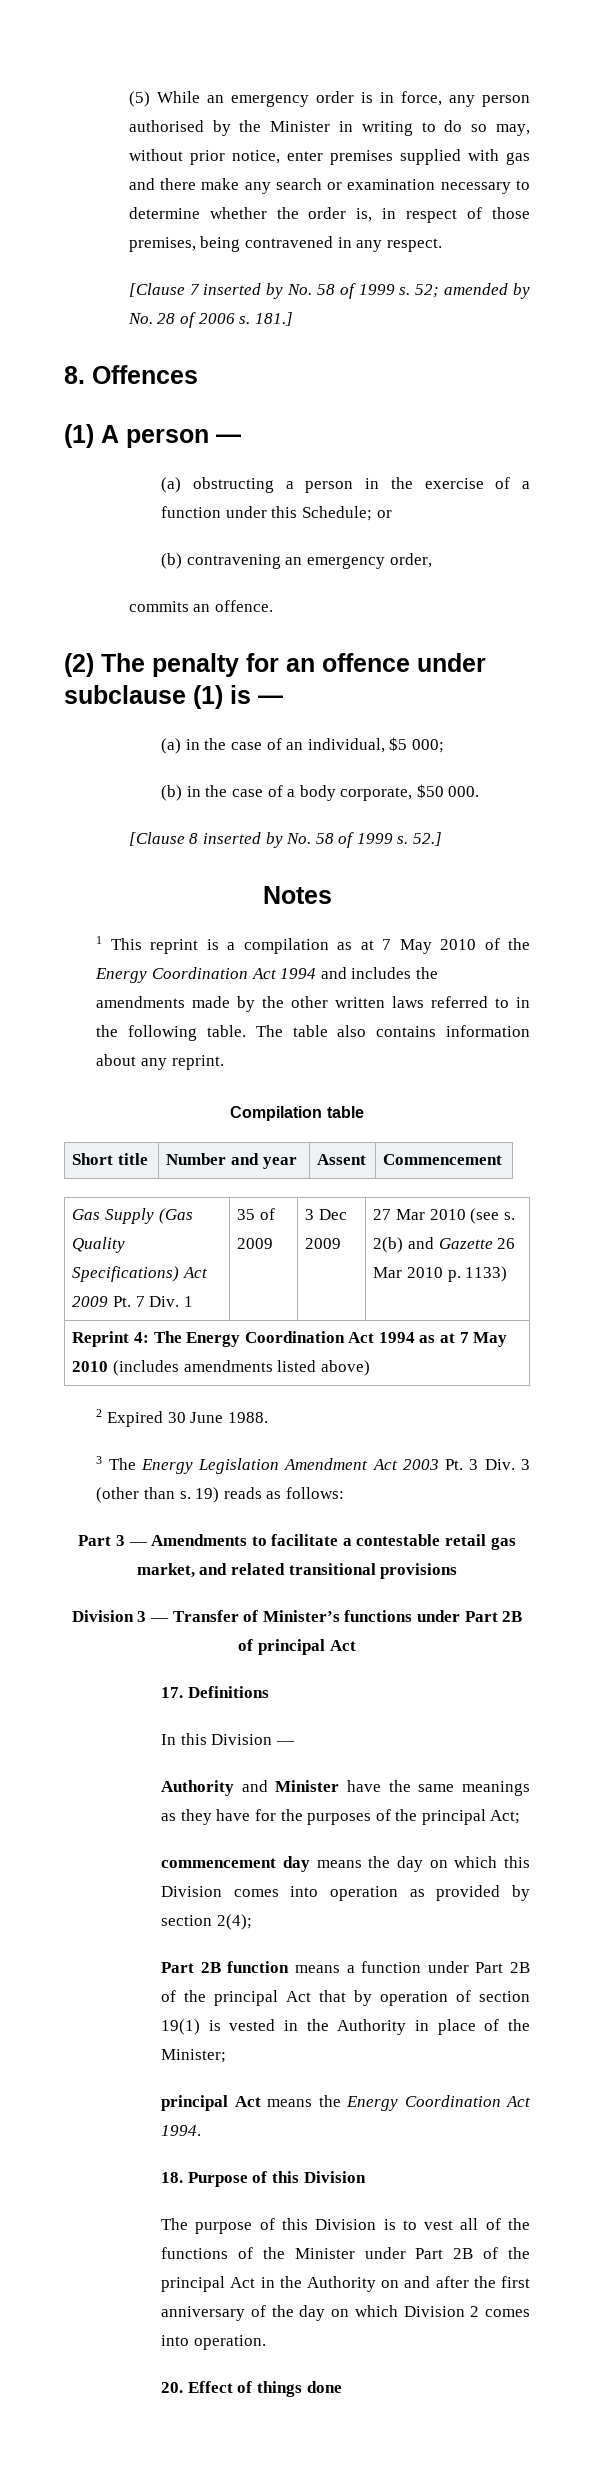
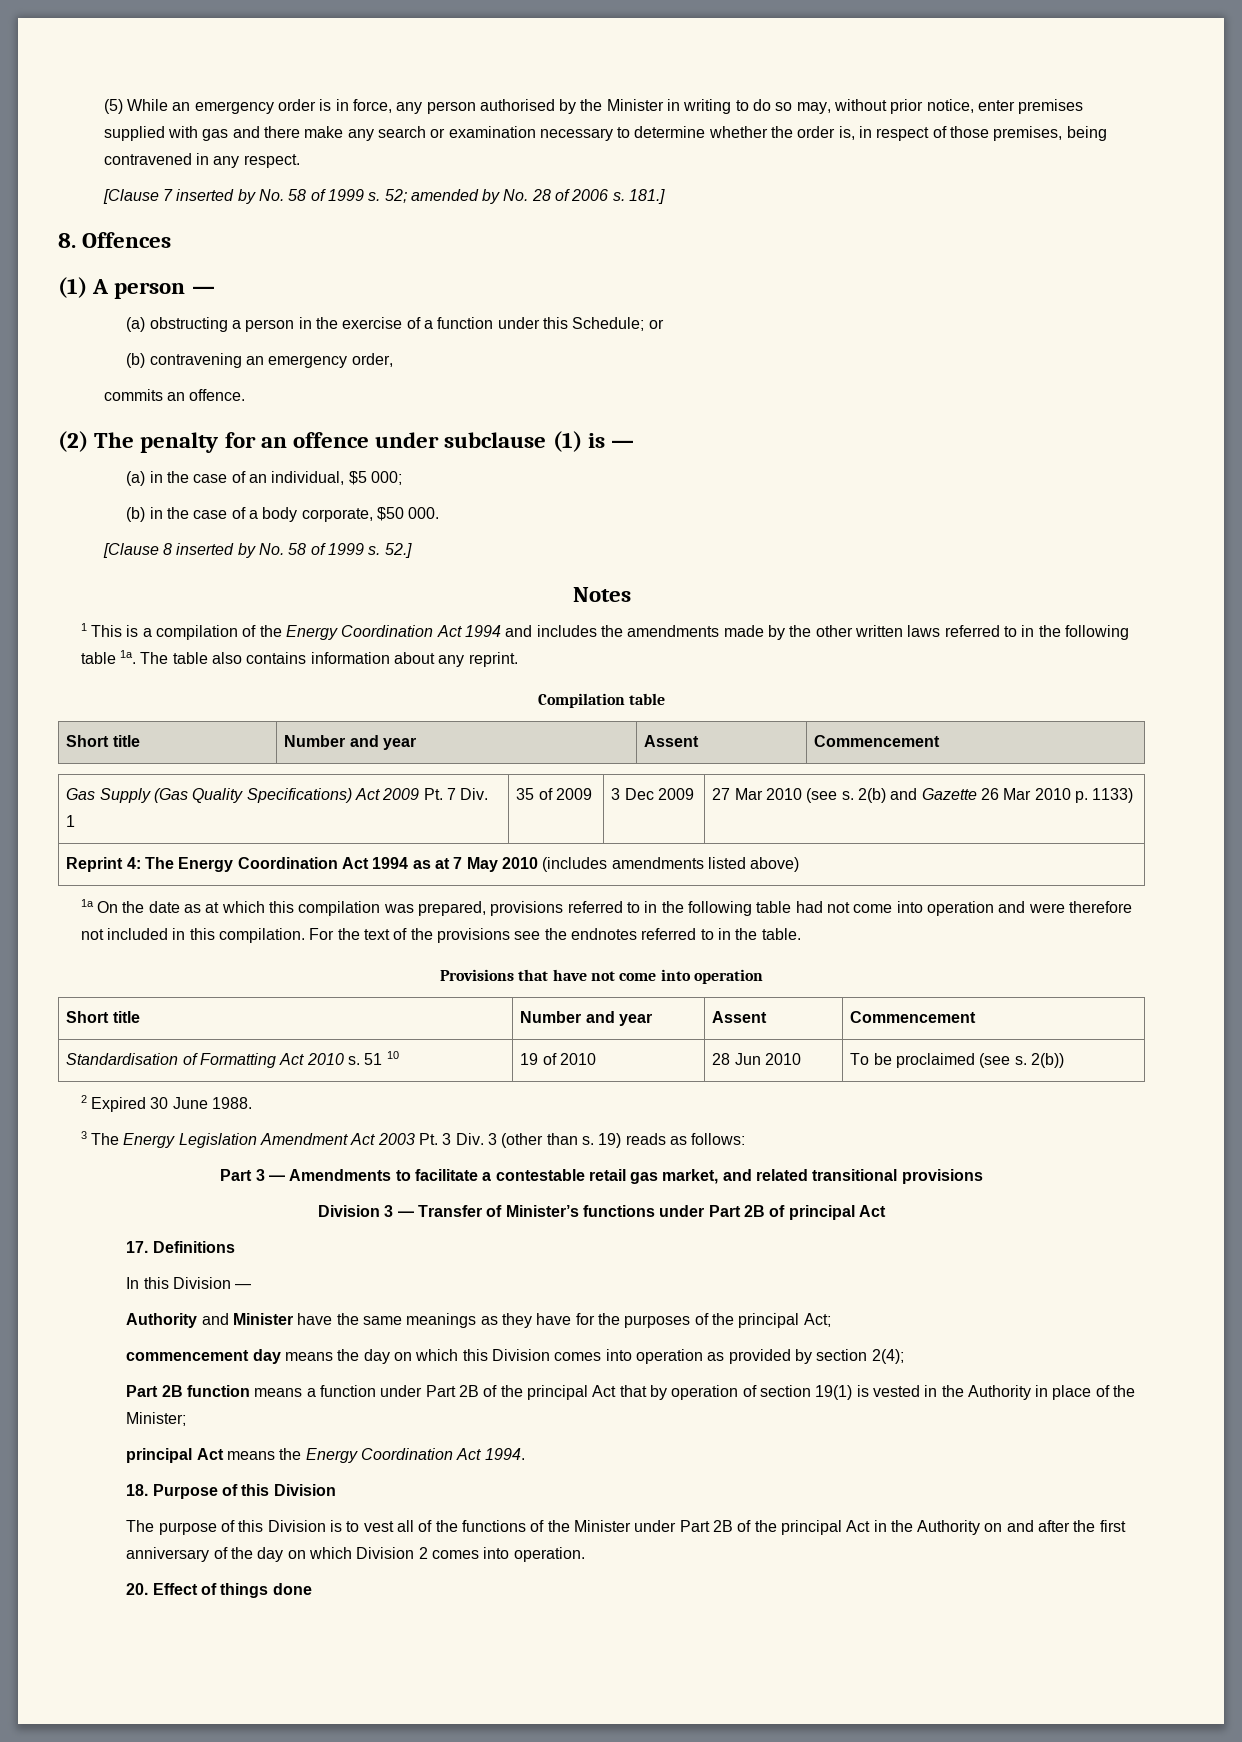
- 1 This reprint is a compilation as at 7 May 2010 of the Energy Coordination Act 1994 and includes the amendments made by the other written laws referred to in the following table.
+ 1 This is a compilation of the Energy Coordination Act 1994 and includes the amendments made by the other written laws referred to in the following table 1a.
+ 1a On the date as at which this compilation was prepared, provisions referred to in the following table had not come into operation and were therefore not included in this compilation. For the text of the provisions see the endnotes referred to in the table.
+ Provisions that have not come into operation
+ Short title | Number and year | Assent | Commencement
+ Standardisation of Formatting Act 2010 s. 51 10 | 19 of 2010 | 28 Jun 2010 | To be proclaimed (see s. 2(b))

